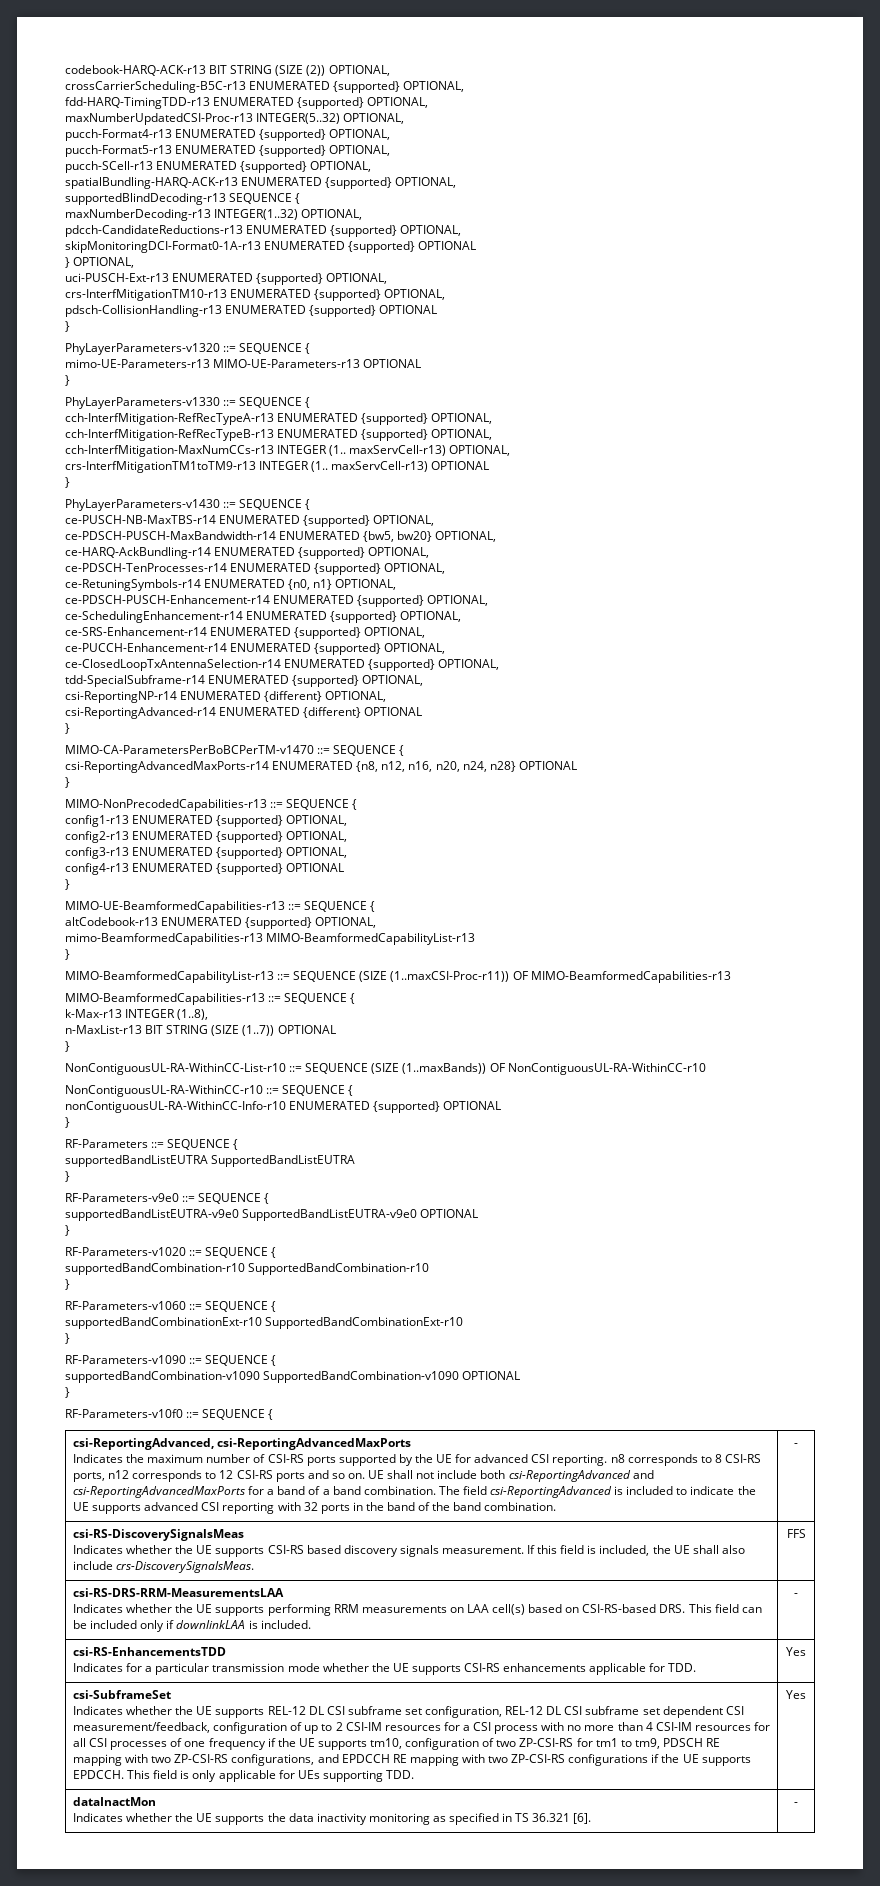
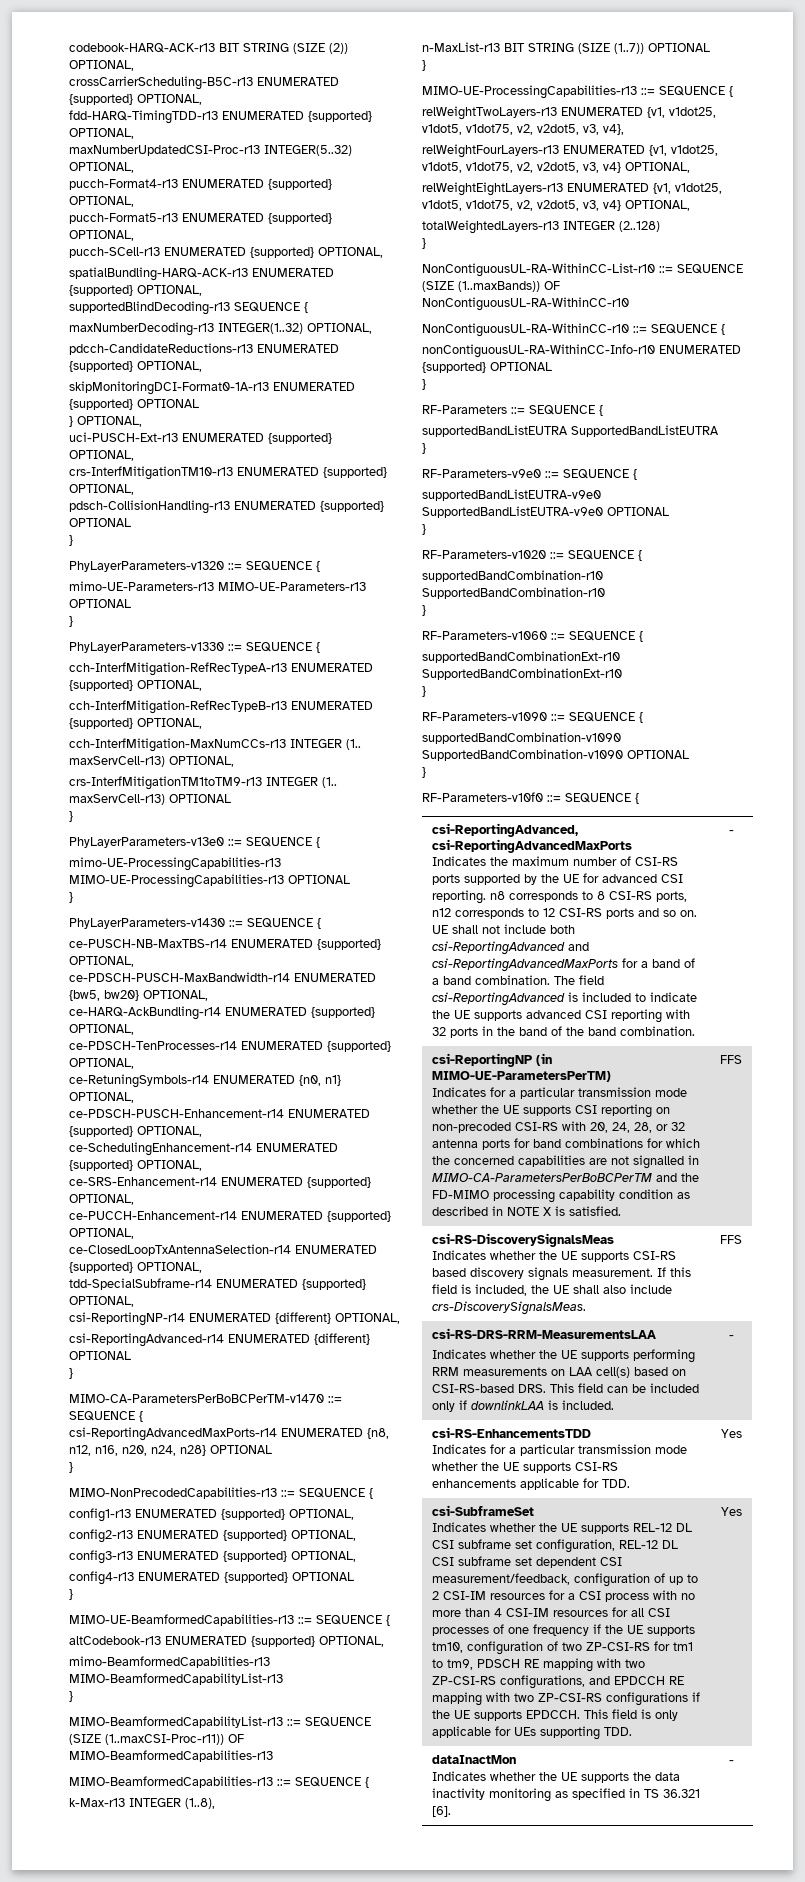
+ PhyLayerParameters-v13e0 ::= SEQUENCE {
+ mimo-UE-ProcessingCapabilities-r13 MIMO-UE-ProcessingCapabilities-r13 OPTIONAL
+ }
+ MIMO-UE-ProcessingCapabilities-r13 ::= SEQUENCE {
+ relWeightTwoLayers-r13 ENUMERATED {v1, v1dot25, v1dot5, v1dot75, v2, v2dot5, v3, v4},
+ relWeightFourLayers-r13 ENUMERATED {v1, v1dot25, v1dot5, v1dot75, v2, v2dot5, v3, v4} OPTIONAL,
+ relWeightEightLayers-r13 ENUMERATED {v1, v1dot25, v1dot5, v1dot75, v2, v2dot5, v3, v4} OPTIONAL,
+ totalWeightedLayers-r13 INTEGER (2..128)
+ }
+ csi-ReportingNP (in MIMO-UE-ParametersPerTM)
+ Indicates for a particular transmission mode whether the UE supports CSI reporting on non-precoded CSI-RS with 20, 24, 28, or 32 antenna ports for band combinations for which the concerned capabilities are not signalled in MIMO-CA-ParametersPerBoBCPerTM and the FD-MIMO processing capability condition as described in NOTE X is satisfied. | FFS

